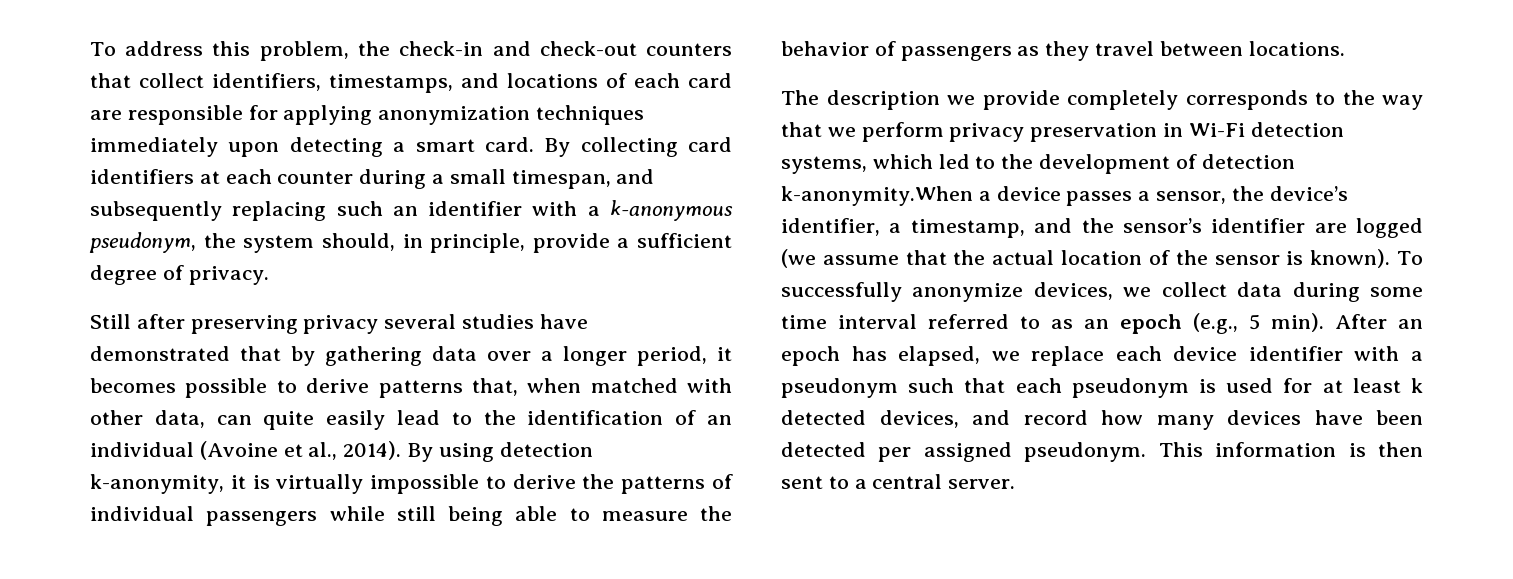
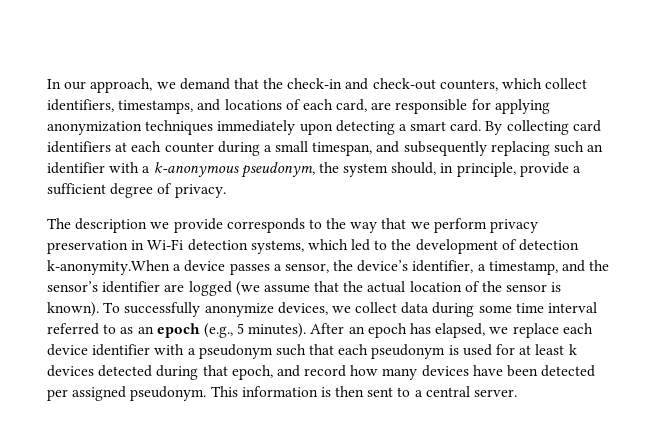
- To address this problem, the check-in and check-out counters that collect identifiers, timestamps, and locations of each card are responsible for applying anonymization techniques immediately upon detecting a smart card.
+ In our approach, we demand that the check-in and check-out counters, which collect identifiers, timestamps, and locations of each card, are responsible for applying anonymization techniques immediately upon detecting a smart card.
- Still after preserving privacy several studies have demonstrated that by gathering data over a longer period, it becomes possible to derive patterns that, when matched with other data, can quite easily lead to the identification of an individual (Avoine et al., 2014). By using detection k-anonymity, it is virtually impossible to derive the patterns of individual passengers while still being able to measure the behavior of passengers as they travel between locations.
- The description we provide completely corresponds to the way that we perform privacy preservation in Wi-Fi detection systems, which led to the development of detection k-anonymity.When a device passes a sensor, the device’s identifier, a timestamp, and the sensor’s identifier are logged (we assume that the actual location of the sensor is known).
+ The description we provide corresponds to the way that we perform privacy preservation in Wi-Fi detection systems, which led to the development of detection k-anonymity.When a device passes a sensor, the device’s identifier, a timestamp, and the sensor’s identifier are logged (we assume that the actual location of the sensor is known).
- To successfully anonymize devices, we collect data during some time interval referred to as an epoch (e.g., 5 min).
+ To successfully anonymize devices, we collect data during some time interval referred to as an epoch (e.g., 5 minutes).
- After an epoch has elapsed, we replace each device identifier with a pseudonym such that each pseudonym is used for at least k detected devices, and record how many devices have been detected per assigned pseudonym.
+ After an epoch has elapsed, we replace each device identifier with a pseudonym such that each pseudonym is used for at least k devices detected during that epoch, and record how many devices have been detected per assigned pseudonym.

